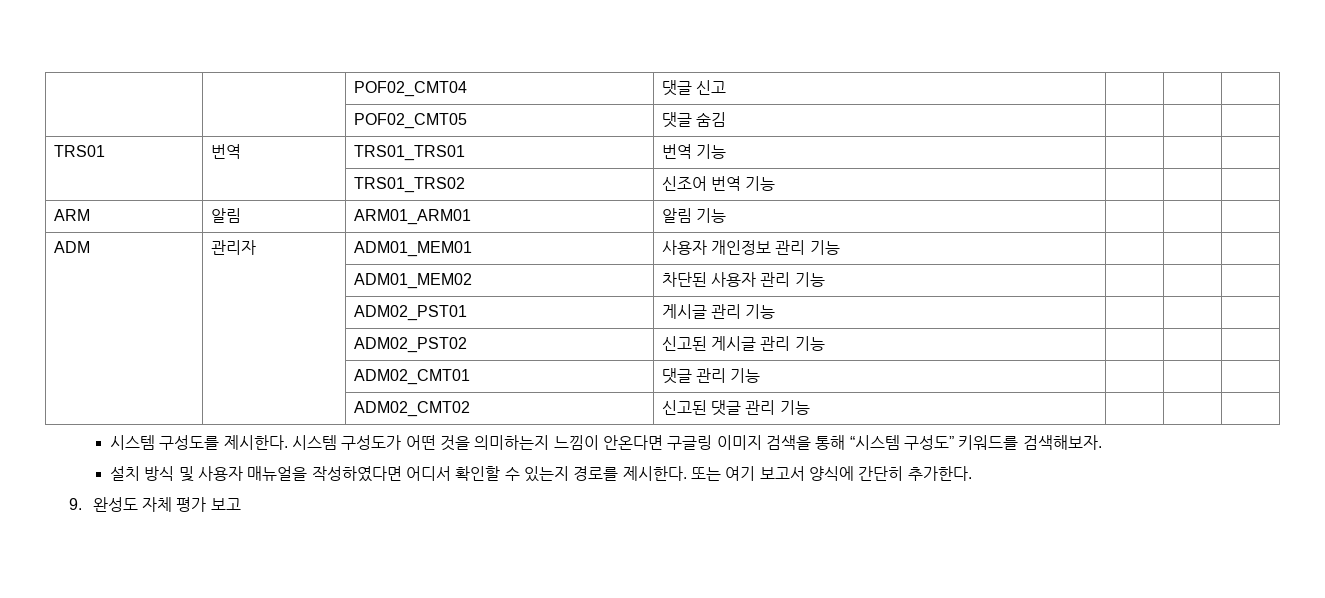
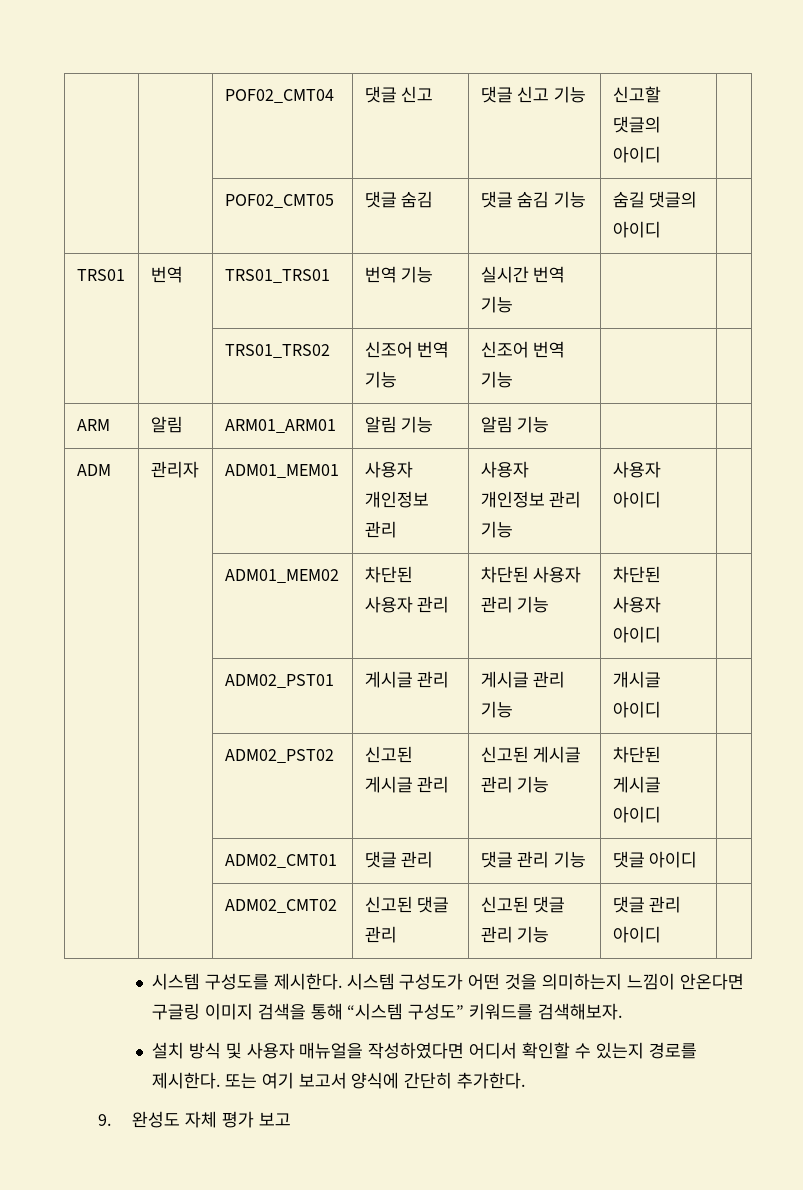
- | | POF02_CMT04 | 댓글 신고 | | |
- | | POF02_CMT05 | 댓글 숨김 | | |
+ | | POF02_CMT04 | 댓글 신고 | 댓글 신고 기능 | 신고할 댓글의 아이디 |
+ | | POF02_CMT05 | 댓글 숨김 | 댓글 숨김 기능 | 숨길 댓글의 아이디 |
- TRS01 | 번역 | TRS01_TRS01 | 번역 기능 | | |
+ TRS01 | 번역 | TRS01_TRS01 | 번역 기능 | 실시간 번역 기능 | |
- | | TRS01_TRS02 | 신조어 번역 기능 | | |
+ | | TRS01_TRS02 | 신조어 번역 기능 | 신조어 번역 기능 | |
- ARM | 알림 | ARM01_ARM01 | 알림 기능 | | |
+ ARM | 알림 | ARM01_ARM01 | 알림 기능 | 알림 기능 | |
- ADM | 관리자 | ADM01_MEM01 | 사용자 개인정보 관리 기능 | | |
+ ADM | 관리자 | ADM01_MEM01 | 사용자 개인정보 관리 | 사용자 개인정보 관리 기능 | 사용자 아이디 |
- | | ADM01_MEM02 | 차단된 사용자 관리 기능 | | |
+ | | ADM01_MEM02 | 차단된 사용자 관리 | 차단된 사용자 관리 기능 | 차단된 사용자 아이디 |
- | | ADM02_PST01 | 게시글 관리 기능 | | |
+ | | ADM02_PST01 | 게시글 관리 | 게시글 관리 기능 | 개시글 아이디 |
- | | ADM02_PST02 | 신고된 게시글 관리 기능 | | |
+ | | ADM02_PST02 | 신고된 게시글 관리 | 신고된 게시글 관리 기능 | 차단된 게시글 아이디 |
- | | ADM02_CMT01 | 댓글 관리 기능 | | |
+ | | ADM02_CMT01 | 댓글 관리 | 댓글 관리 기능 | 댓글 아이디 |
- | | ADM02_CMT02 | 신고된 댓글 관리 기능 | | |
+ | | ADM02_CMT02 | 신고된 댓글 관리 | 신고된 댓글 관리 기능 | 댓글 관리 아이디 |

